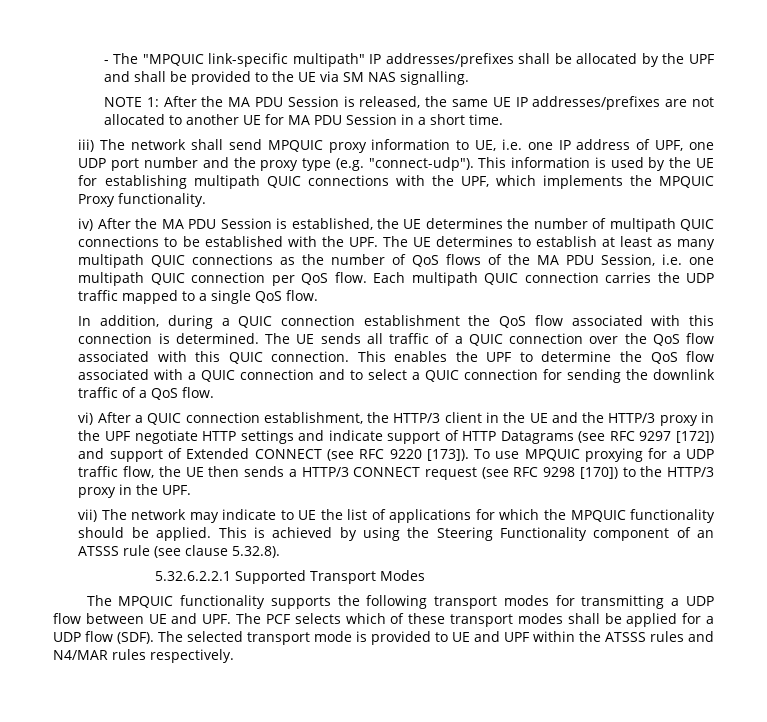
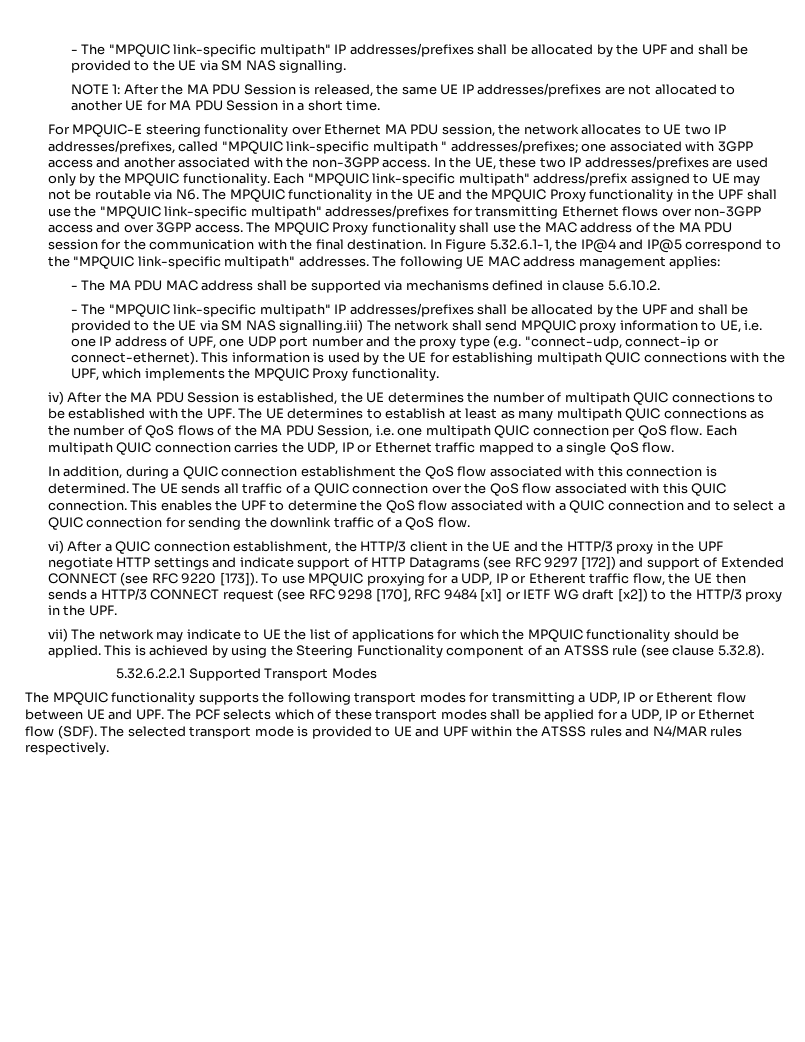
- iii) The network shall send MPQUIC proxy information to UE, i.e. one IP address of UPF, one UDP port number and the proxy type (e.g. "connect-udp").
+ For MPQUIC-E steering functionality over Ethernet MA PDU session, the network allocates to UE two IP addresses/prefixes, called "MPQUIC link-specific multipath " addresses/prefixes; one associated with 3GPP access and another associated with the non-3GPP access. In the UE, these two IP addresses/prefixes are used only by the MPQUIC functionality. Each "MPQUIC link-specific multipath" address/prefix assigned to UE may not be routable via N6. The MPQUIC functionality in the UE and the MPQUIC Proxy functionality in the UPF shall use the "MPQUIC link-specific multipath" addresses/prefixes for transmitting Ethernet flows over non-3GPP access and over 3GPP access. The MPQUIC Proxy functionality shall use the MAC address of the MA PDU session for the communication with the final destination. In Figure 5.32.6.1-1, the IP@4 and IP@5 correspond to the "MPQUIC link-specific multipath" addresses. The following UE MAC address management applies:
+ - The MA PDU MAC address shall be supported via mechanisms defined in clause 5.6.10.2.
+ - The "MPQUIC link-specific multipath" IP addresses/prefixes shall be allocated by the UPF and shall be provided to the UE via SM NAS signalling.iii) The network shall send MPQUIC proxy information to UE, i.e. one IP address of UPF, one UDP port number and the proxy type (e.g. "connect-udp, connect-ip or connect-ethernet).
- Each multipath QUIC connection carries the UDP traffic mapped to a single QoS flow.
+ Each multipath QUIC connection carries the UDP, IP or Ethernet traffic mapped to a single QoS flow.
- To use MPQUIC proxying for a UDP traffic flow, the UE then sends a HTTP/3 CONNECT request (see RFC 9298 [170]) to the HTTP/3 proxy in the UPF.
+ To use MPQUIC proxying for a UDP, IP or Etherent traffic flow, the UE then sends a HTTP/3 CONNECT request (see RFC 9298 [170], RFC 9484 [x1] or IETF WG draft [x2]) to the HTTP/3 proxy in the UPF.
- The MPQUIC functionality supports the following transport modes for transmitting a UDP flow between UE and UPF. The PCF selects which of these transport modes shall be applied for a UDP flow (SDF).
+ The MPQUIC functionality supports the following transport modes for transmitting a UDP, IP or Etherent flow between UE and UPF. The PCF selects which of these transport modes shall be applied for a UDP, IP or Ethernet flow (SDF).

